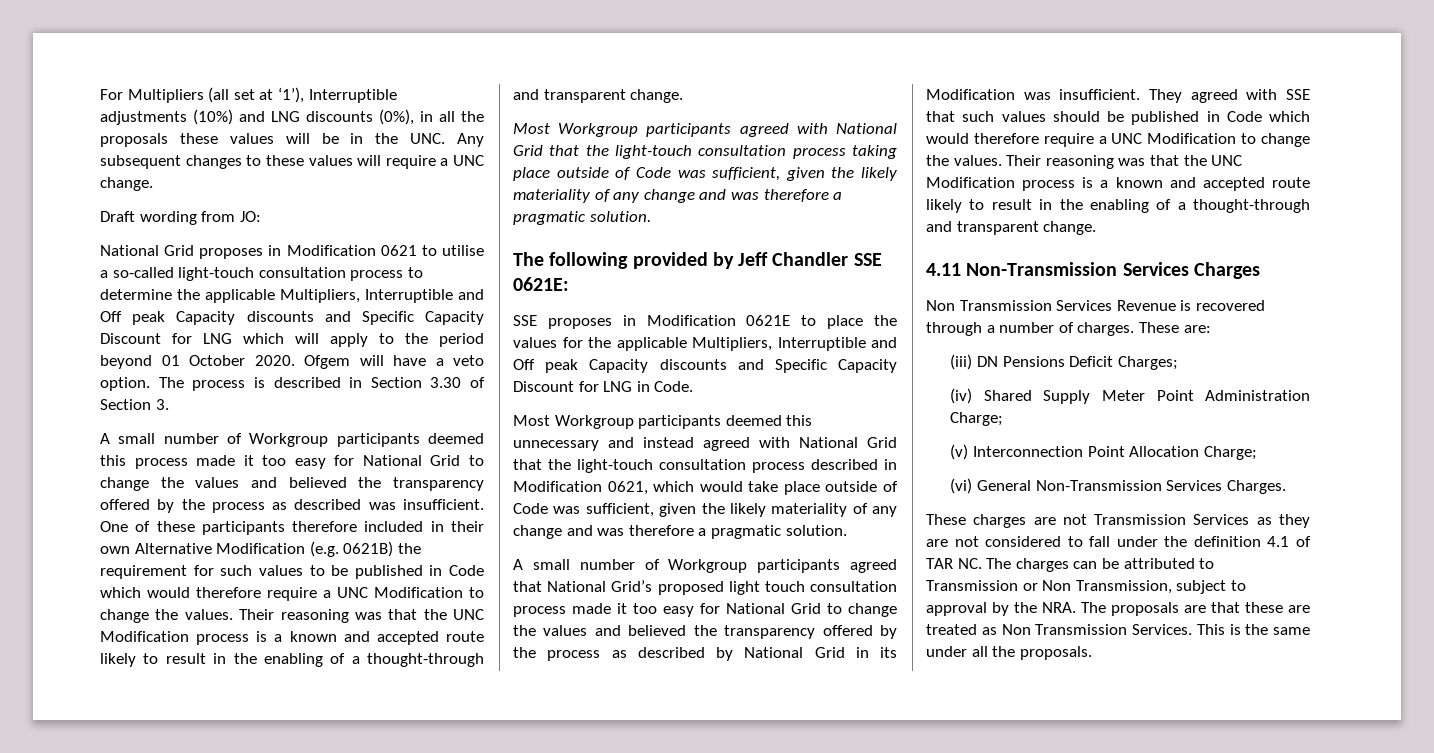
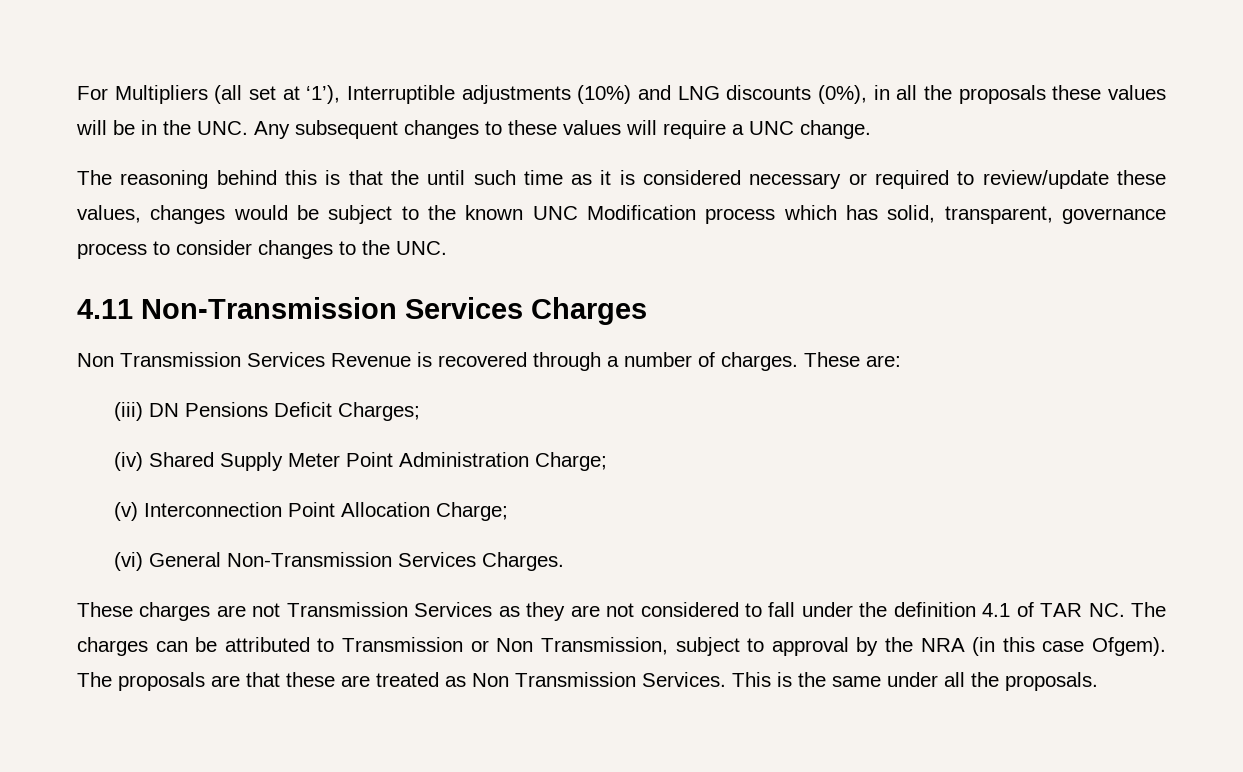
- Draft wording from JO:
- National Grid proposes in Modification 0621 to utilise a so-called light-touch consultation process to determine the applicable Multipliers, Interruptible and Off peak Capacity discounts and Specific Capacity Discount for LNG which will apply to the period beyond 01 October 2020. Ofgem will have a veto option. The process is described in Section 3.30 of Section 3.
- A small number of Workgroup participants deemed this process made it too easy for National Grid to change the values and believed the transparency offered by the process as described was insufficient. One of these participants therefore included in their own Alternative Modification (e.g. 0621B) the requirement for such values to be published in Code which would therefore require a UNC Modification to change the values. Their reasoning was that the UNC Modification process is a known and accepted route likely to result in the enabling of a thought-through and transparent change.
- Most Workgroup participants agreed with National Grid that the light-touch consultation process taking place outside of Code was sufficient, given the likely materiality of any change and was therefore a pragmatic solution.
- The following provided by Jeff Chandler SSE 0621E:
- SSE proposes in Modification 0621E to place the values for the applicable Multipliers, Interruptible and Off peak Capacity discounts and Specific Capacity Discount for LNG in Code.
- Most Workgroup participants deemed this unnecessary and instead agreed with National Grid that the light-touch consultation process described in Modification 0621, which would take place outside of Code was sufficient, given the likely materiality of any change and was therefore a pragmatic solution.
- A small number of Workgroup participants agreed that National Grid’s proposed light touch consultation process made it too easy for National Grid to change the values and believed the transparency offered by the process as described by National Grid in its Modification was insufficient. They agreed with SSE that such values should be published in Code which would therefore require a UNC Modification to change the values. Their reasoning was that the UNC Modification process is a known and accepted route likely to result in the enabling of a thought-through and transparent change.
+ The reasoning behind this is that the until such time as it is considered necessary or required to review/update these values, changes would be subject to the known UNC Modification process which has solid, transparent, governance process to consider changes to the UNC.
- These charges are not Transmission Services as they are not considered to fall under the definition 4.1 of TAR NC. The charges can be attributed to Transmission or Non Transmission, subject to approval by the NRA. The proposals are that these are treated as Non Transmission Services.
+ These charges are not Transmission Services as they are not considered to fall under the definition 4.1 of TAR NC. The charges can be attributed to Transmission or Non Transmission, subject to approval by the NRA (in this case Ofgem). The proposals are that these are treated as Non Transmission Services.

